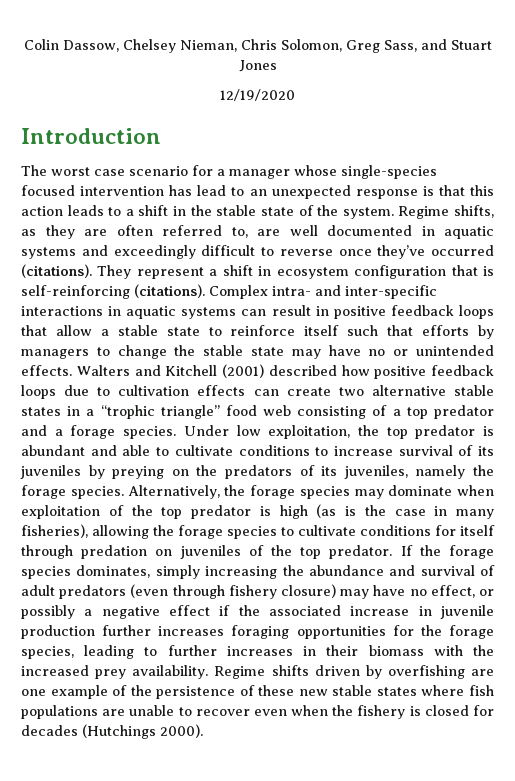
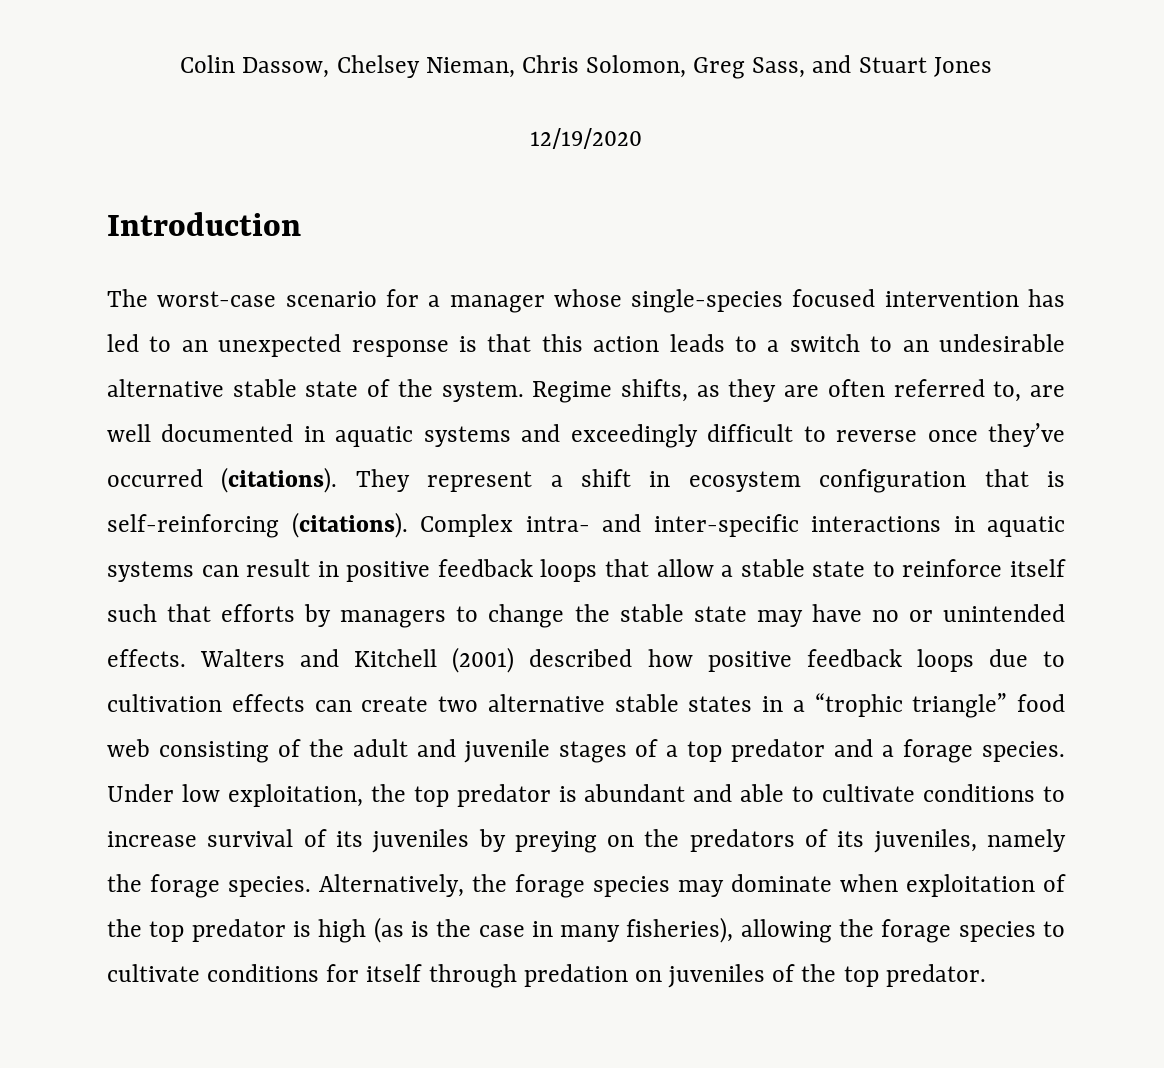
- The worst case scenario for a manager whose single-species focused intervention has lead to an unexpected response is that this action leads to a shift in the stable state of the system.
+ The worst-case scenario for a manager whose single-species focused intervention has led to an unexpected response is that this action leads to a switch to an undesirable alternative stable state of the system.
- Walters and Kitchell (2001) described how positive feedback loops due to cultivation effects can create two alternative stable states in a “trophic triangle” food web consisting of a top predator and a forage species.
+ Walters and Kitchell (2001) described how positive feedback loops due to cultivation effects can create two alternative stable states in a “trophic triangle” food web consisting of the adult and juvenile stages of a top predator and a forage species.
- If the forage species dominates, simply increasing the abundance and survival of adult predators (even through fishery closure) may have no effect, or possibly a negative effect if the associated increase in juvenile production further increases foraging opportunities for the forage species, leading to further increases in their biomass with the increased prey availability. Regime shifts driven by overfishing are one example of the persistence of these new stable states where fish populations are unable to recover even when the fishery is closed for decades (Hutchings 2000).

